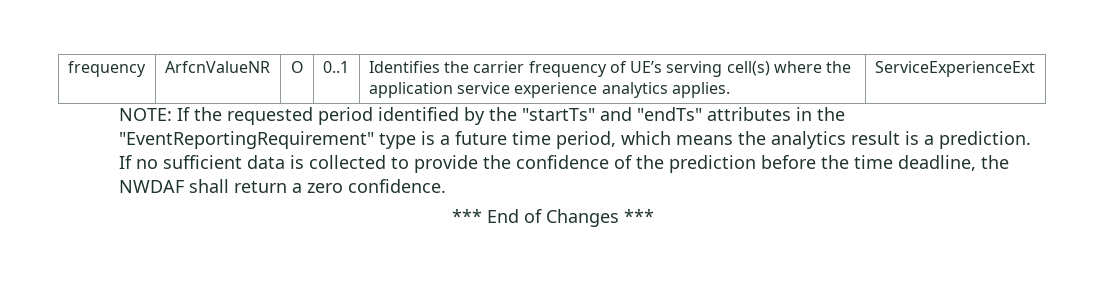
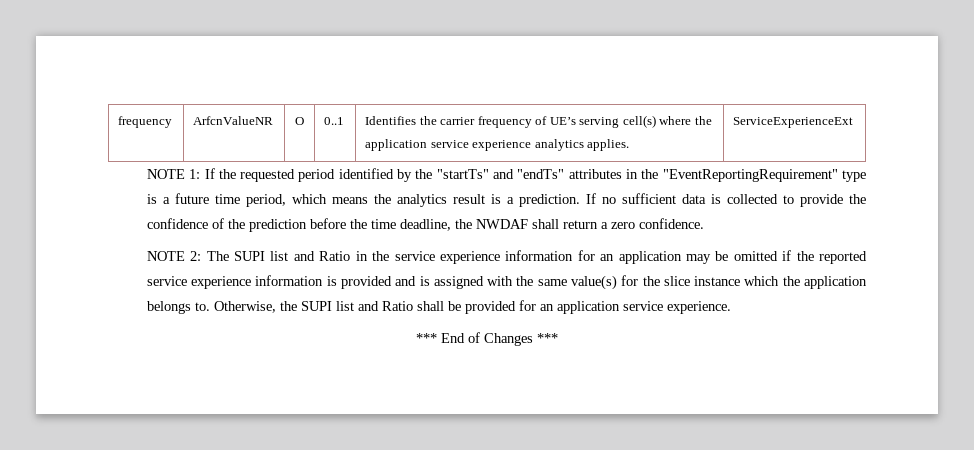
- NOTE: If the requested period identified by the "startTs" and "endTs" attributes in the "EventReportingRequirement" type is a future time period, which means the analytics result is a prediction.
+ NOTE 1: If the requested period identified by the "startTs" and "endTs" attributes in the "EventReportingRequirement" type is a future time period, which means the analytics result is a prediction.
+ NOTE 2: The SUPI list and Ratio in the service experience information for an application may be omitted if the reported service experience information is provided and is assigned with the same value(s) for the slice instance which the application belongs to. Otherwise, the SUPI list and Ratio shall be provided for an application service experience.

